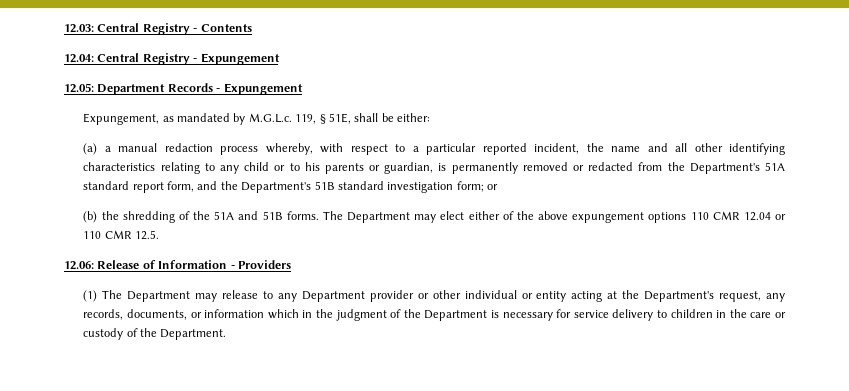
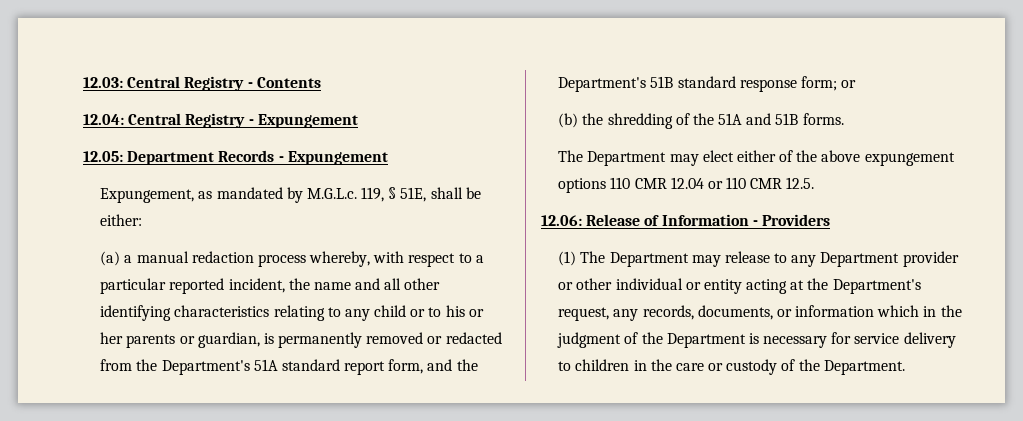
- (a) a manual redaction process whereby, with respect to a particular reported incident, the name and all other identifying characteristics relating to any child or to his parents or guardian, is permanently removed or redacted from the Department's 51A standard report form, and the Department's 51B standard investigation form; or
+ (a) a manual redaction process whereby, with respect to a particular reported incident, the name and all other identifying characteristics relating to any child or to his or her parents or guardian, is permanently removed or redacted from the Department's 51A standard report form, and the Department's 51B standard response form; or
- (b) the shredding of the 51A and 51B forms. The Department may elect either of the above expungement options 110 CMR 12.04 or 110 CMR 12.5.
+ (b) the shredding of the 51A and 51B forms.
+ The Department may elect either of the above expungement options 110 CMR 12.04 or 110 CMR 12.5.

